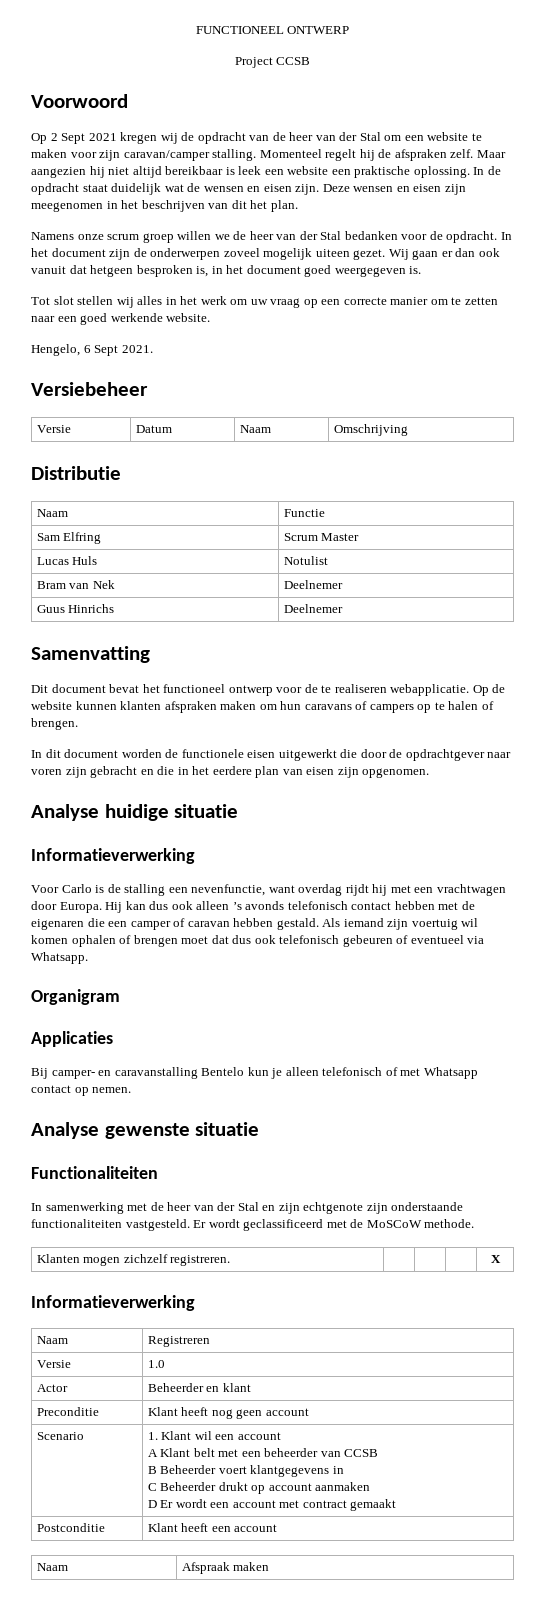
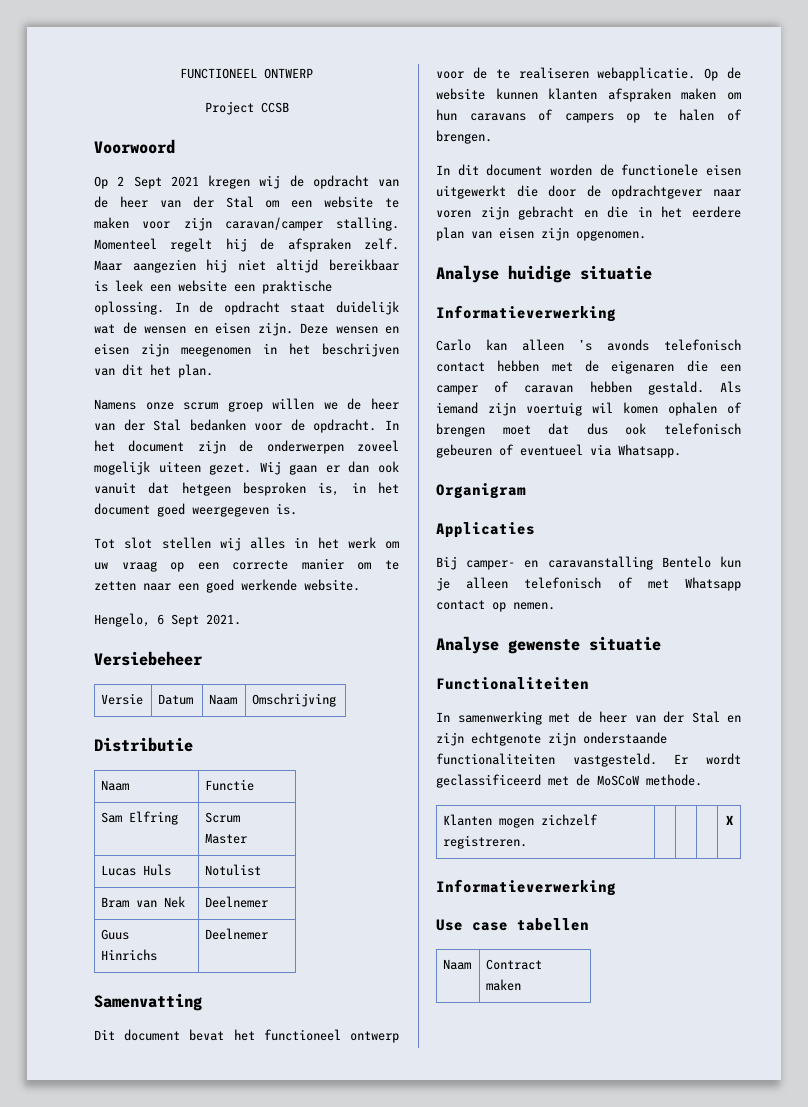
- Voor Carlo is de stalling een nevenfunctie, want overdag rijdt hij met een vrachtwagen door Europa. Hij kan dus ook alleen ’s avonds telefonisch contact hebben met de eigenaren die een camper of caravan hebben gestald.
+ Carlo kan alleen ’s avonds telefonisch contact hebben met de eigenaren die een camper of caravan hebben gestald.
- Naam | Registreren
- Versie | 1.0
- Actor | Beheerder en klant
- Preconditie | Klant heeft nog geen account
- Scenario | 1. Klant wil een account
- A Klant belt met een beheerder van CCSB
- B Beheerder voert klantgegevens in
- C Beheerder drukt op account aanmaken
- D Er wordt een account met contract gemaakt
- Postconditie | Klant heeft een account
- Naam | Afspraak maken
+ Use case tabellen
+ Naam | Contract maken

